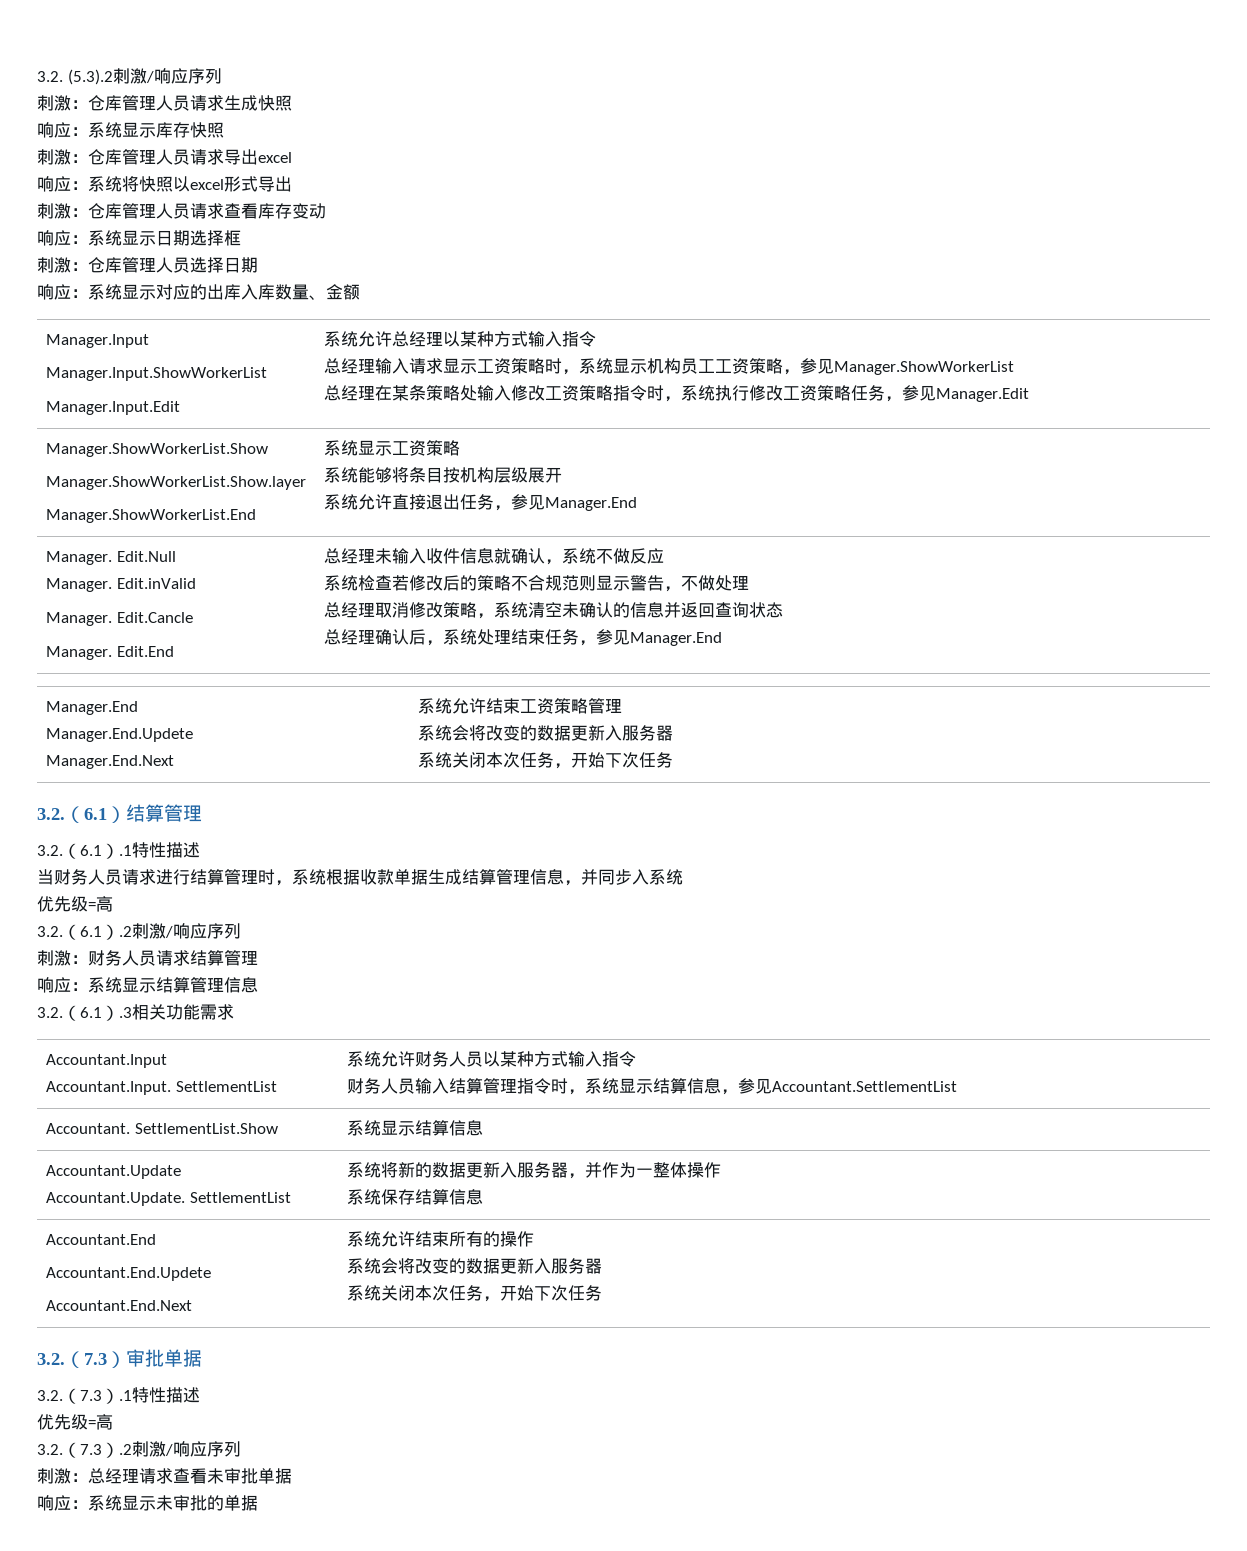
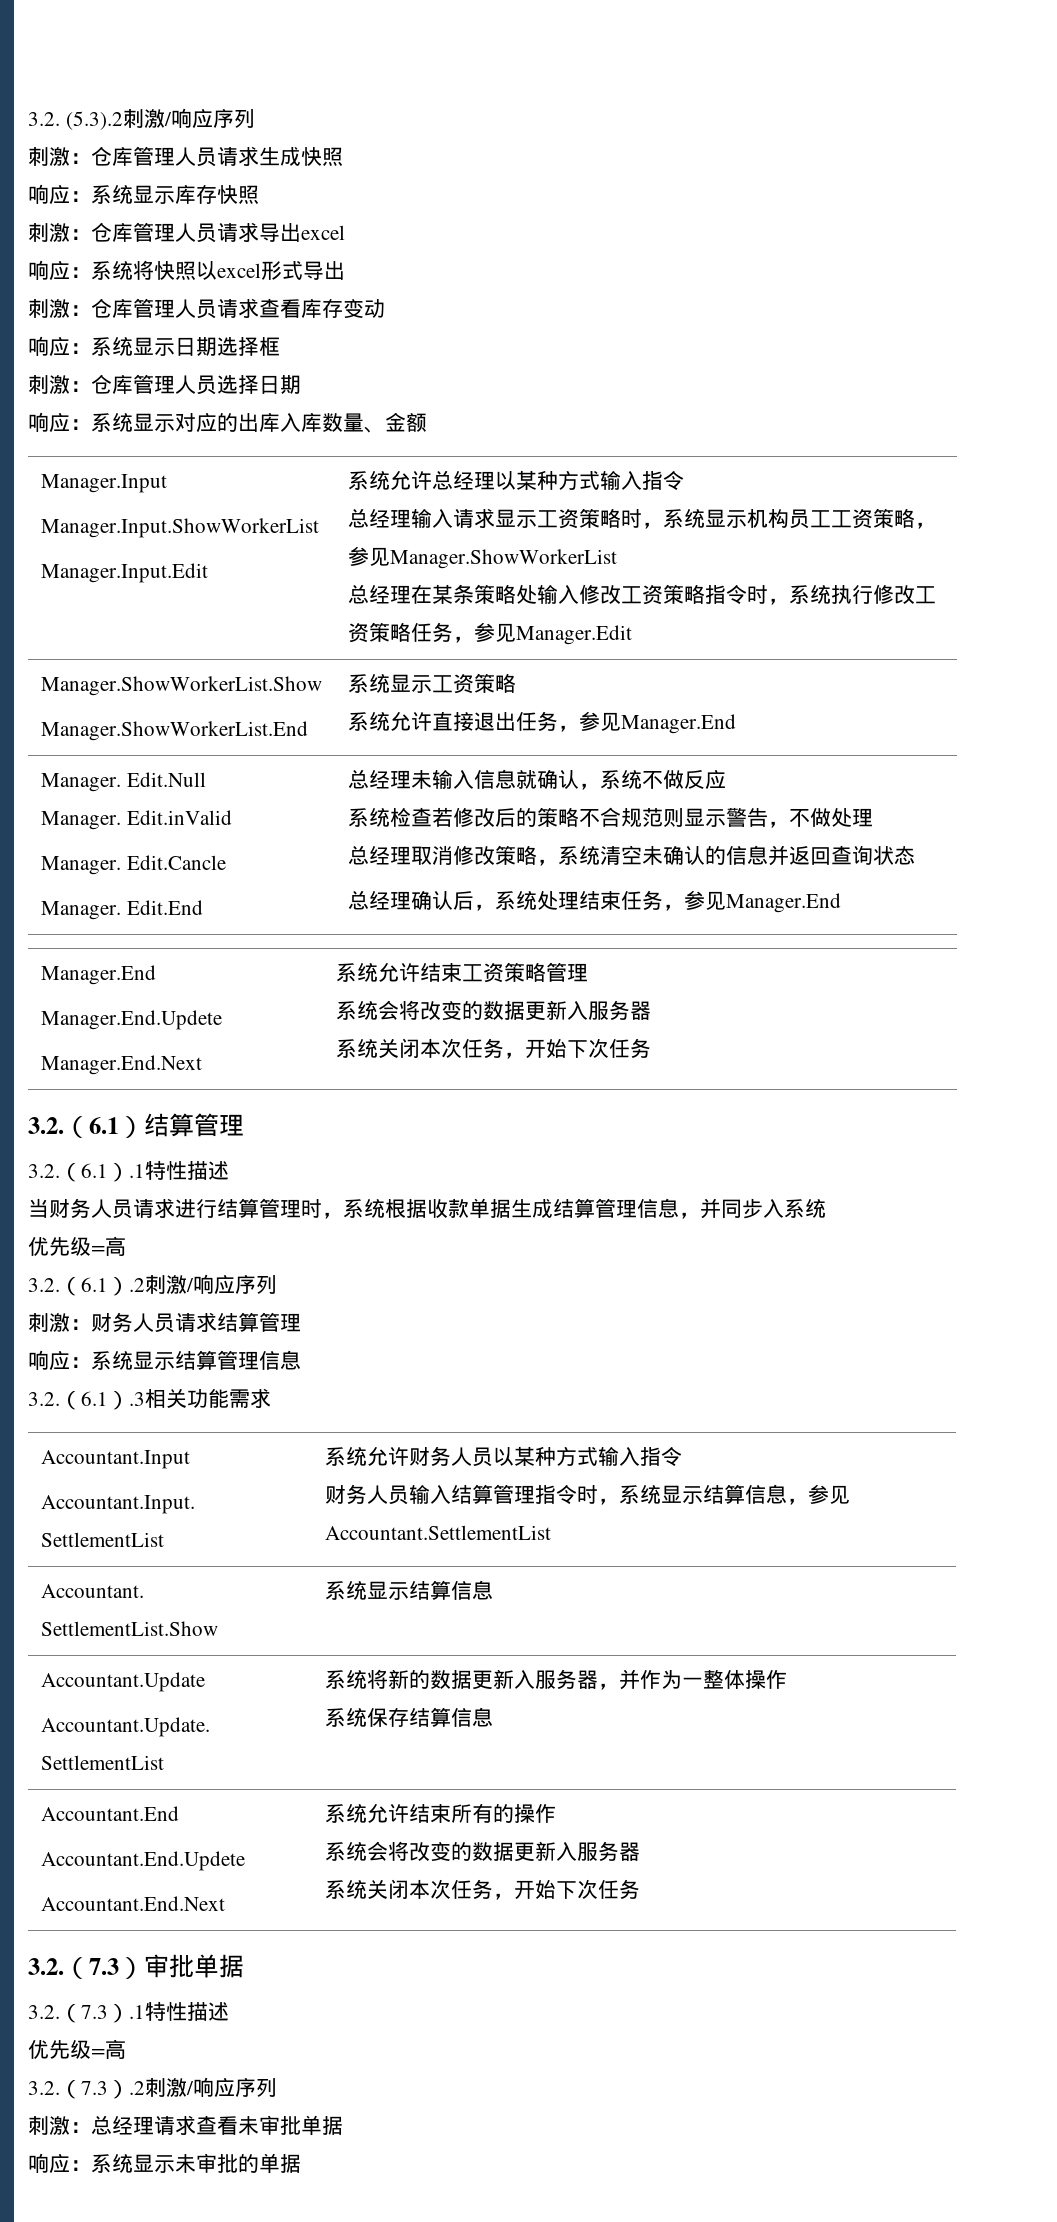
  Manager.ShowWorkerList.Show
- Manager.ShowWorkerList.Show.layer
  Manager.ShowWorkerList.End | 系统显示工资策略
- 系统能够将条目按机构层级展开
- 总经理未输入收件信息就确认，系统不做反应
+ 总经理未输入信息就确认，系统不做反应

